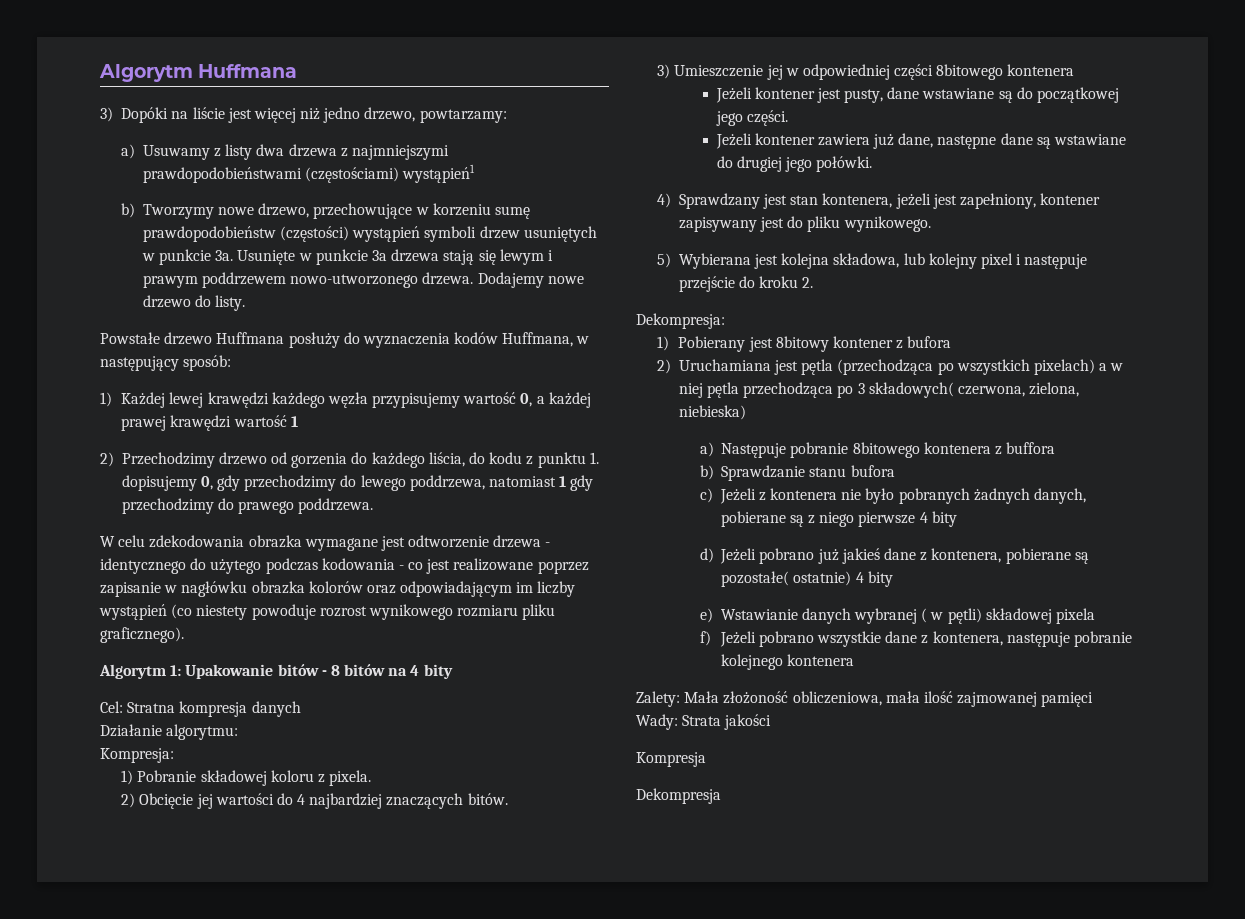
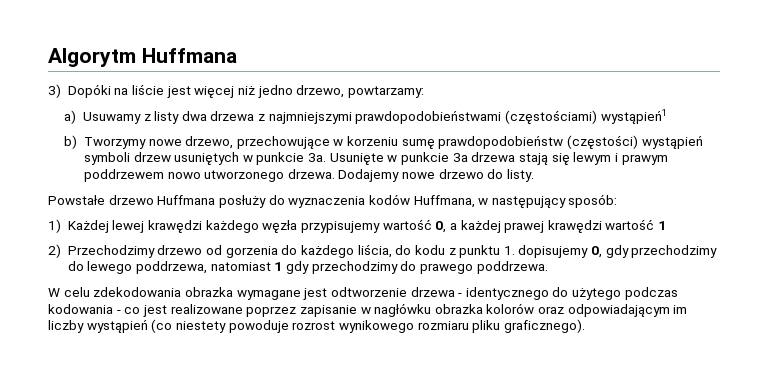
- Usunięte w punkcie 3a drzewa stają się lewym i prawym poddrzewem nowo-utworzonego drzewa.
+ Usunięte w punkcie 3a drzewa stają się lewym i prawym poddrzewem nowo utworzonego drzewa.
- Algorytm 1: Upakowanie bitów - 8 bitów na 4 bity
- Cel: Stratna kompresja danych
- Działanie algorytmu:
- Kompresja:
- 1) Pobranie składowej koloru z pixela.
- 2) Obcięcie jej wartości do 4 najbardziej znaczących bitów.
- 3) Umieszczenie jej w odpowiedniej części 8bitowego kontenera
- Jeżeli kontener jest pusty, dane wstawiane są do początkowej jego części.
- Jeżeli kontener zawiera już dane, następne dane są wstawiane do drugiej jego połówki.
- 4) Sprawdzany jest stan kontenera, jeżeli jest zapełniony, kontener zapisywany jest do pliku wynikowego.
- 5) Wybierana jest kolejna składowa, lub kolejny pixel i następuje przejście do kroku 2.
- Dekompresja:
- 1) Pobierany jest 8bitowy kontener z bufora
- 2) Uruchamiana jest pętla (przechodząca po wszystkich pixelach) a w niej pętla przechodząca po 3 składowych( czerwona, zielona, niebieska)
- a) Następuje pobranie 8bitowego kontenera z buffora
- b) Sprawdzanie stanu bufora
- c) Jeżeli z kontenera nie było pobranych żadnych danych, pobierane są z niego pierwsze 4 bity
- d) Jeżeli pobrano już jakieś dane z kontenera, pobierane są pozostałe( ostatnie) 4 bity
- e) Wstawianie danych wybranej ( w pętli) składowej pixela
- f) Jeżeli pobrano wszystkie dane z kontenera, następuje pobranie kolejnego kontenera
- Zalety: Mała złożoność obliczeniowa, mała ilość zajmowanej pamięci
- Wady: Strata jakości
- Kompresja
- Dekompresja

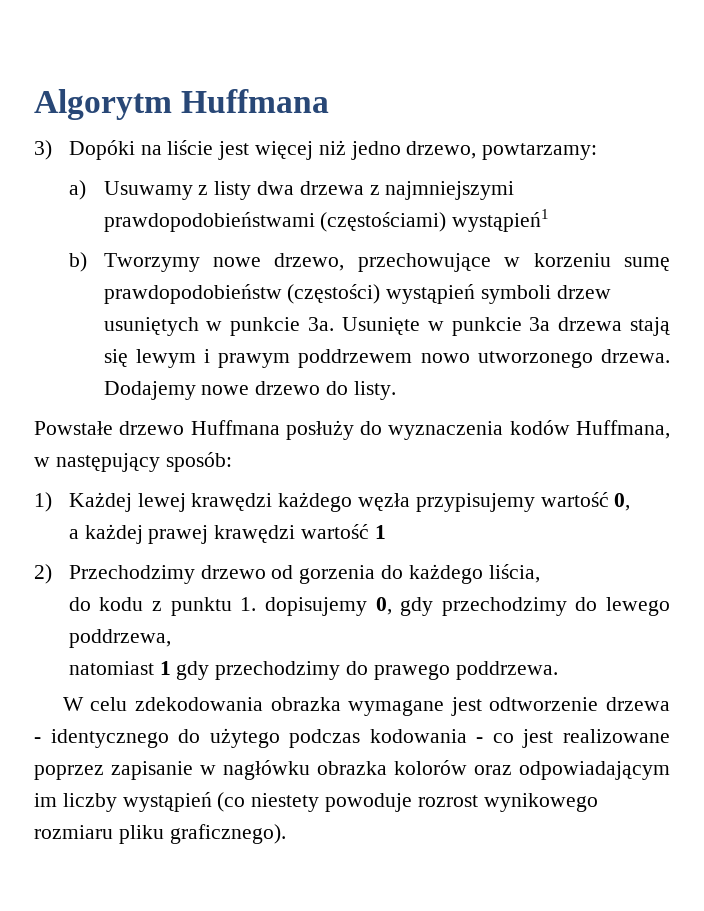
- 1) Każdej lewej krawędzi każdego węzła przypisujemy wartość 0, a każdej prawej krawędzi wartość 1
+ 1) Każdej lewej krawędzi każdego węzła przypisujemy wartość 0,
+ a każdej prawej krawędzi wartość 1
- 2) Przechodzimy drzewo od gorzenia do każdego liścia, do kodu z punktu 1. dopisujemy 0, gdy przechodzimy do lewego poddrzewa, natomiast 1 gdy przechodzimy do prawego poddrzewa.
+ 2) Przechodzimy drzewo od gorzenia do każdego liścia,
+ do kodu z punktu 1. dopisujemy 0, gdy przechodzimy do lewego poddrzewa,
+ natomiast 1 gdy przechodzimy do prawego poddrzewa.

